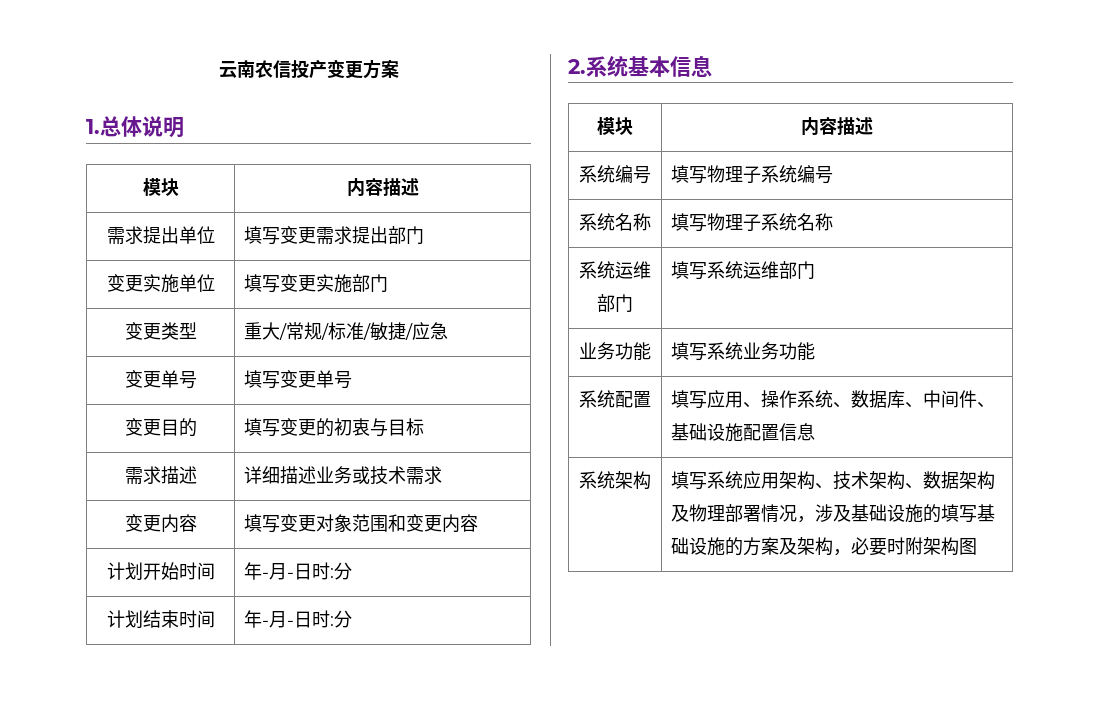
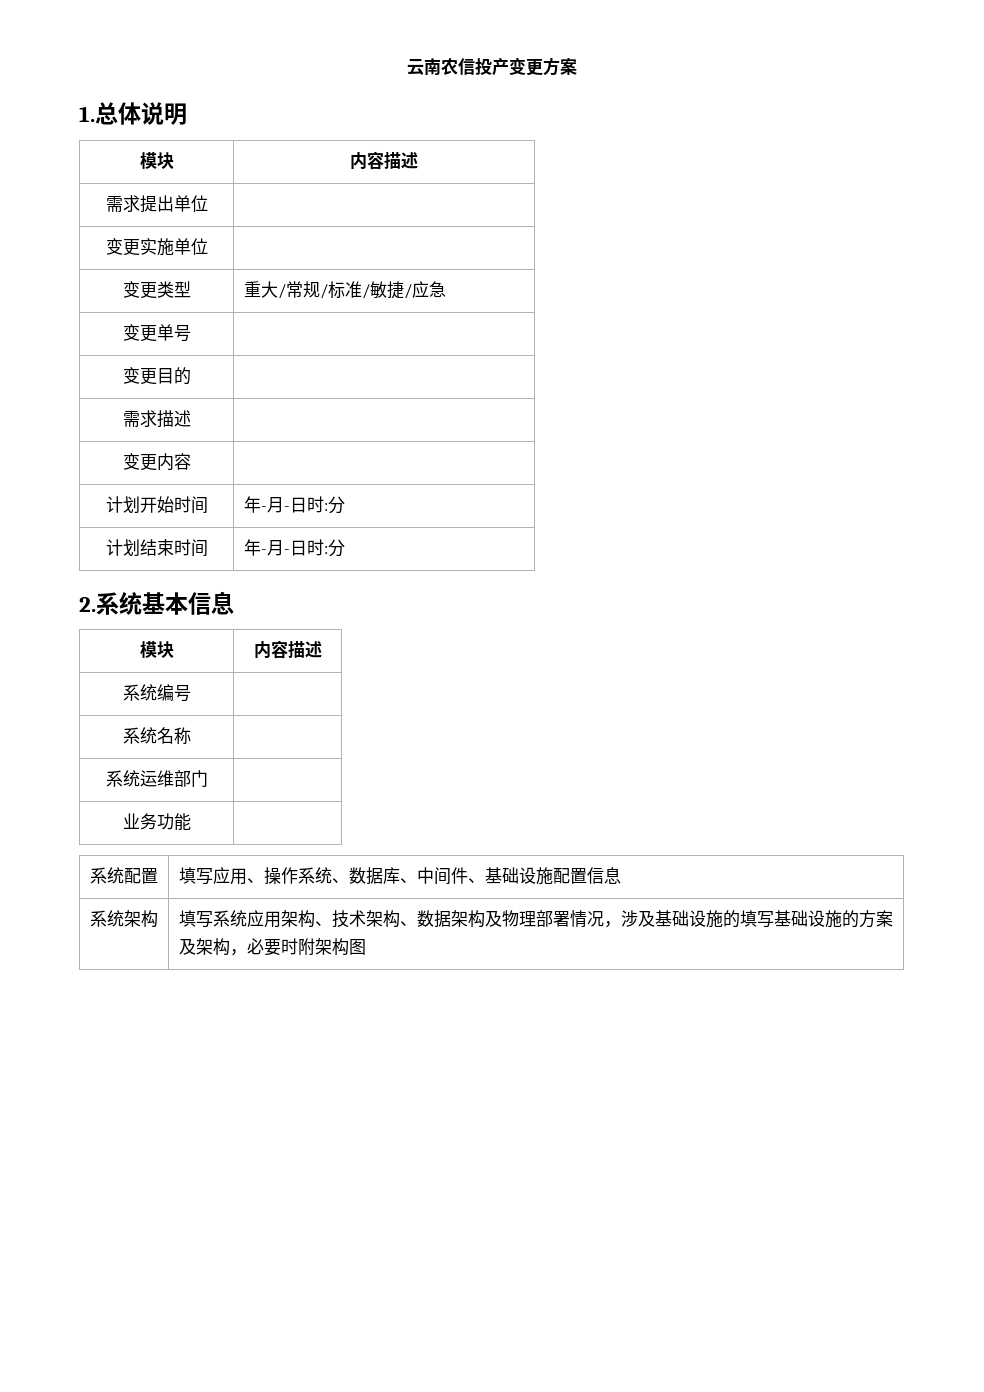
- 需求提出单位 | 填写变更需求提出部门
+ 需求提出单位 |
- 变更实施单位 | 填写变更实施部门
+ 变更实施单位 |
- 变更单号 | 填写变更单号
+ 变更单号 |
- 变更目的 | 填写变更的初衷与目标
- 需求描述 | 详细描述业务或技术需求
- 变更内容 | 填写变更对象范围和变更内容
+ 变更目的 |
+ 需求描述 |
+ 变更内容 |
- 系统编号 | 填写物理子系统编号
- 系统名称 | 填写物理子系统名称
- 系统运维部门 | 填写系统运维部门
- 业务功能 | 填写系统业务功能
+ 系统编号 |
+ 系统名称 |
+ 系统运维部门 |
+ 业务功能 |

